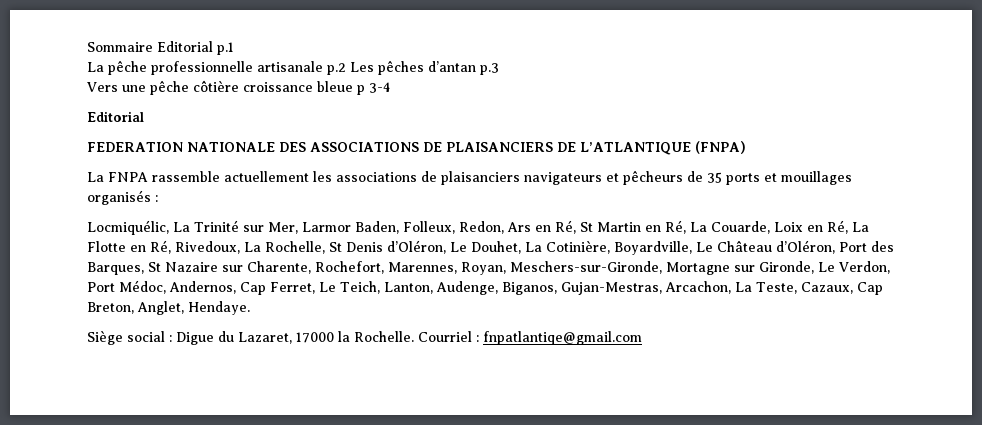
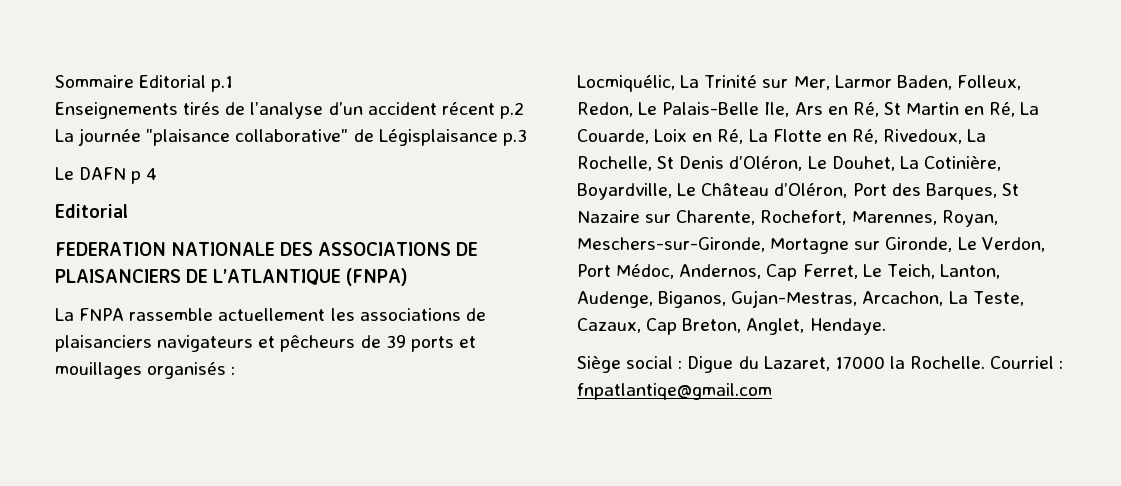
- La pêche professionnelle artisanale p.2 Les pêches d’antan p.3
- Vers une pêche côtière croissance bleue p 3-4
+ Enseignements tirés de l’analyse d’un accident récent p.2 La journée "plaisance collaborative" de Légisplaisance p.3
+ Le DAFN p 4
- La FNPA rassemble actuellement les associations de plaisanciers navigateurs et pêcheurs de 35 ports et mouillages organisés :
+ La FNPA rassemble actuellement les associations de plaisanciers navigateurs et pêcheurs de 39 ports et mouillages organisés :
- Locmiquélic, La Trinité sur Mer, Larmor Baden, Folleux, Redon, Ars en Ré, St Martin en Ré, La Couarde, Loix en Ré, La Flotte en Ré, Rivedoux, La Rochelle, St Denis d’Oléron, Le Douhet, La Cotinière, Boyardville, Le Château d’Oléron, Port des Barques, St Nazaire sur Charente, Rochefort, Marennes, Royan, Meschers-sur-Gironde, Mortagne sur Gironde, Le Verdon, Port Médoc, Andernos, Cap Ferret, Le Teich, Lanton, Audenge, Biganos, Gujan-Mestras, Arcachon, La Teste, Cazaux, Cap Breton, Anglet, Hendaye.
+ Locmiquélic, La Trinité sur Mer, Larmor Baden, Folleux, Redon, Le Palais-Belle Ile, Ars en Ré, St Martin en Ré, La Couarde, Loix en Ré, La Flotte en Ré, Rivedoux, La Rochelle, St Denis d’Oléron, Le Douhet, La Cotinière, Boyardville, Le Château d’Oléron, Port des Barques, St Nazaire sur Charente, Rochefort, Marennes, Royan, Meschers-sur-Gironde, Mortagne sur Gironde, Le Verdon, Port Médoc, Andernos, Cap Ferret, Le Teich, Lanton, Audenge, Biganos, Gujan-Mestras, Arcachon, La Teste, Cazaux, Cap Breton, Anglet, Hendaye.

